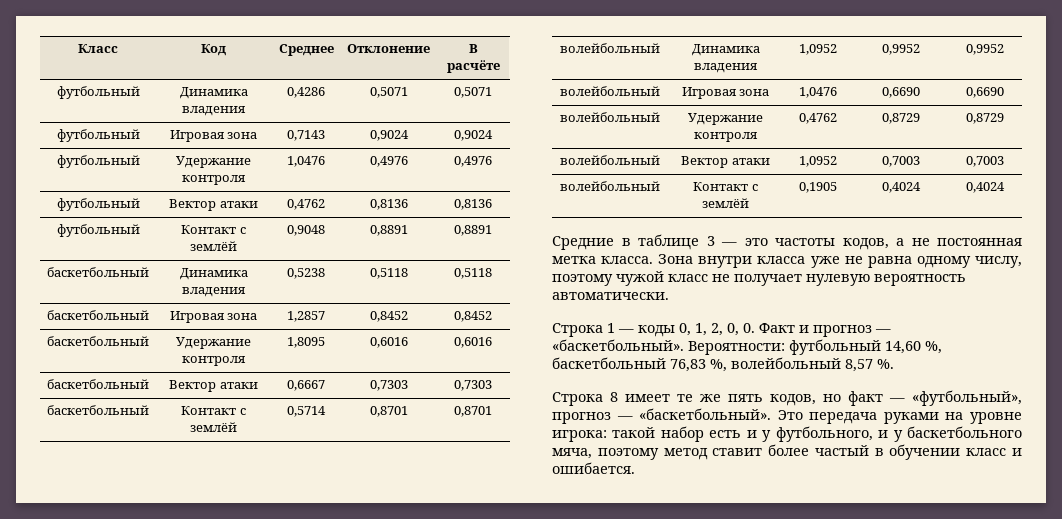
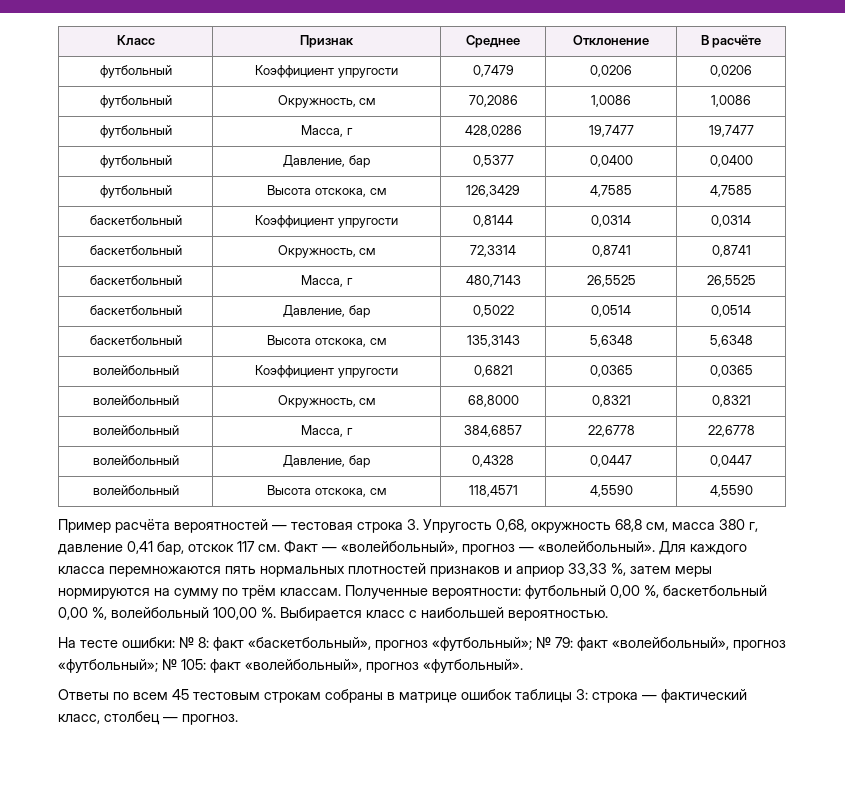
- Класс | Код | Среднее | Отклонение | В расчёте
+ Класс | Признак | Среднее | Отклонение | В расчёте
- футбольный | Динамика владения | 0,4286 | 0,5071 | 0,5071
- футбольный | Игровая зона | 0,7143 | 0,9024 | 0,9024
- футбольный | Удержание контроля | 1,0476 | 0,4976 | 0,4976
- футбольный | Вектор атаки | 0,4762 | 0,8136 | 0,8136
- футбольный | Контакт с землёй | 0,9048 | 0,8891 | 0,8891
- баскетбольный | Динамика владения | 0,5238 | 0,5118 | 0,5118
- баскетбольный | Игровая зона | 1,2857 | 0,8452 | 0,8452
- баскетбольный | Удержание контроля | 1,8095 | 0,6016 | 0,6016
- баскетбольный | Вектор атаки | 0,6667 | 0,7303 | 0,7303
- баскетбольный | Контакт с землёй | 0,5714 | 0,8701 | 0,8701
- волейбольный | Динамика владения | 1,0952 | 0,9952 | 0,9952
- волейбольный | Игровая зона | 1,0476 | 0,6690 | 0,6690
- волейбольный | Удержание контроля | 0,4762 | 0,8729 | 0,8729
- волейбольный | Вектор атаки | 1,0952 | 0,7003 | 0,7003
- волейбольный | Контакт с землёй | 0,1905 | 0,4024 | 0,4024
- Средние в таблице 3 — это частоты кодов, а не постоянная метка класса. Зона внутри класса уже не равна одному числу, поэтому чужой класс не получает нулевую вероятность автоматически.
- Строка 1 — коды 0, 1, 2, 0, 0. Факт и прогноз — «баскетбольный». Вероятности: футбольный 14,60 %, баскетбольный 76,83 %, волейбольный 8,57 %.
- Строка 8 имеет те же пять кодов, но факт — «футбольный», прогноз — «баскетбольный». Это передача руками на уровне игрока: такой набор есть и у футбольного, и у баскетбольного мяча, поэтому метод ставит более частый в обучении класс и ошибается.
+ футбольный | Коэффициент упругости | 0,7479 | 0,0206 | 0,0206
+ футбольный | Окружность, см | 70,2086 | 1,0086 | 1,0086
+ футбольный | Масса, г | 428,0286 | 19,7477 | 19,7477
+ футбольный | Давление, бар | 0,5377 | 0,0400 | 0,0400
+ футбольный | Высота отскока, см | 126,3429 | 4,7585 | 4,7585
+ баскетбольный | Коэффициент упругости | 0,8144 | 0,0314 | 0,0314
+ баскетбольный | Окружность, см | 72,3314 | 0,8741 | 0,8741
+ баскетбольный | Масса, г | 480,7143 | 26,5525 | 26,5525
+ баскетбольный | Давление, бар | 0,5022 | 0,0514 | 0,0514
+ баскетбольный | Высота отскока, см | 135,3143 | 5,6348 | 5,6348
+ волейбольный | Коэффициент упругости | 0,6821 | 0,0365 | 0,0365
+ волейбольный | Окружность, см | 68,8000 | 0,8321 | 0,8321
+ волейбольный | Масса, г | 384,6857 | 22,6778 | 22,6778
+ волейбольный | Давление, бар | 0,4328 | 0,0447 | 0,0447
+ волейбольный | Высота отскока, см | 118,4571 | 4,5590 | 4,5590
+ Пример расчёта вероятностей — тестовая строка 3. Упругость 0,68, окружность 68,8 см, масса 380 г, давление 0,41 бар, отскок 117 см. Факт — «волейбольный», прогноз — «волейбольный». Для каждого класса перемножаются пять нормальных плотностей признаков и априор 33,33 %, затем меры нормируются на сумму по трём классам. Полученные вероятности: футбольный 0,00 %, баскетбольный 0,00 %, волейбольный 100,00 %. Выбирается класс с наибольшей вероятностью.
+ На тесте ошибки: № 8: факт «баскетбольный», прогноз «футбольный»; № 79: факт «волейбольный», прогноз «футбольный»; № 105: факт «волейбольный», прогноз «футбольный».
+ Ответы по всем 45 тестовым строкам собраны в матрице ошибок таблицы 3: строка — фактический класс, столбец — прогноз.

